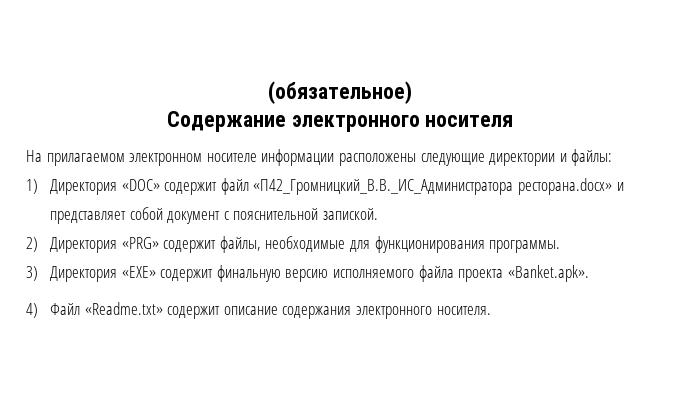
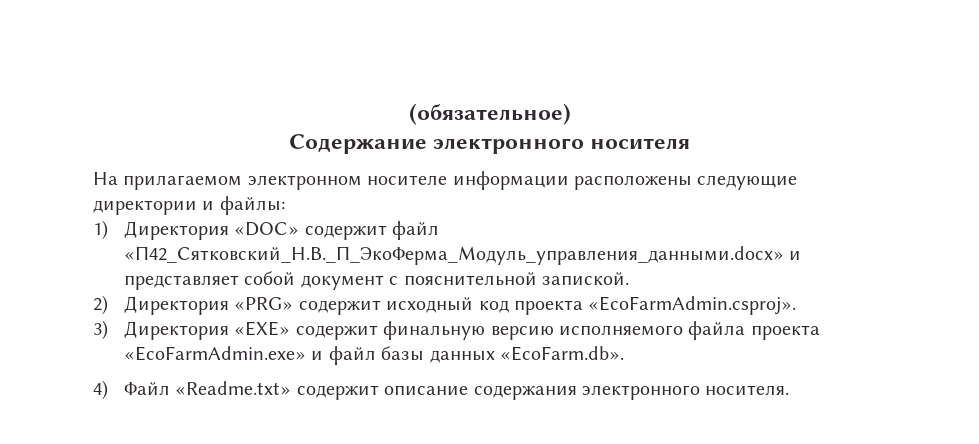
- 1) Директория «DOC» содержит файл «П42_Громницкий_В.В._ИС_Администратора ресторана.docx» и представляет собой документ с пояснительной запиской.
+ 1) Директория «DOC» содержит файл «П42_Сятковский_Н.В._П_ЭкоФерма_Модуль_управления_данными.docx» и представляет собой документ с пояснительной запиской.
- 2) Директория «PRG» содержит файлы, необходимые для функционирования программы.
+ 2) Директория «PRG» содержит исходный код проекта «EcoFarmAdmin.csproj».
- 3) Директория «EXE» содержит финальную версию исполняемого файла проекта «Banket.apk».
+ 3) Директория «EXE» содержит финальную версию исполняемого файла проекта «EcoFarmAdmin.exe» и файл базы данных «EcoFarm.db».

